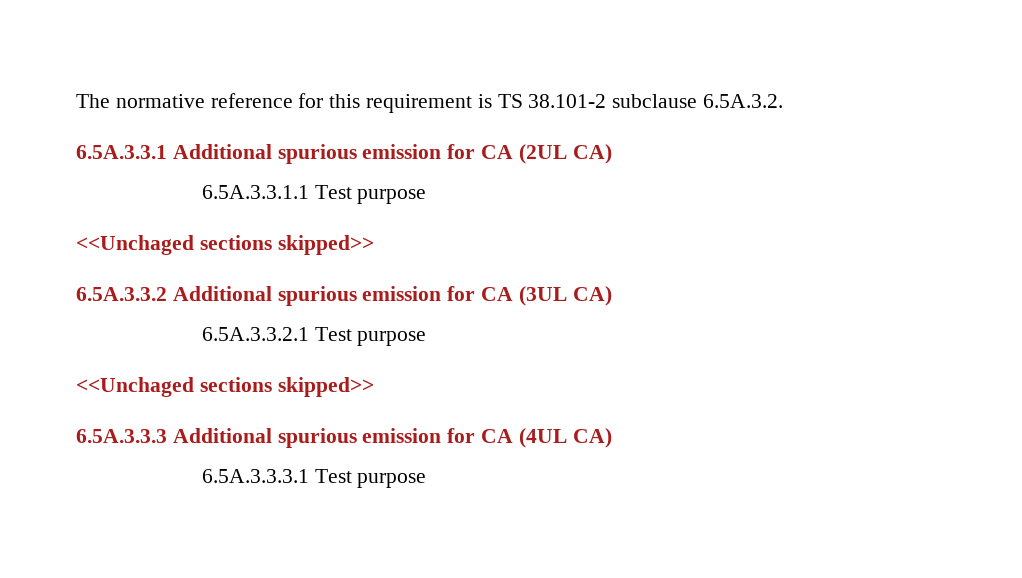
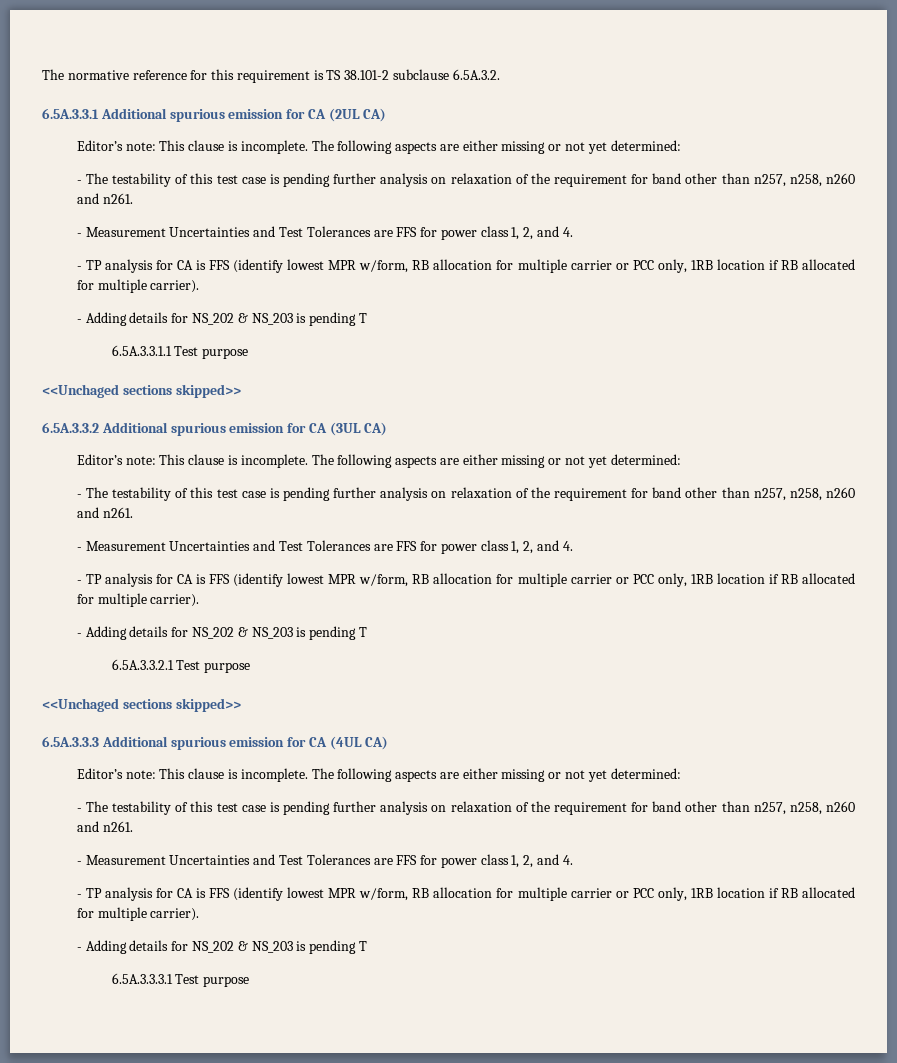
  6.5A.3.3.1 Additional spurious emission for CA (2UL CA)
+ Editor’s note: This clause is incomplete. The following aspects are either missing or not yet determined:
+ - The testability of this test case is pending further analysis on relaxation of the requirement for band other than n257, n258, n260 and n261.
+ - Measurement Uncertainties and Test Tolerances are FFS for power class 1, 2, and 4.
+ - TP analysis for CA is FFS (identify lowest MPR w/form, RB allocation for multiple carrier or PCC only, 1RB location if RB allocated for multiple carrier).
+ - Adding details for NS_202 & NS_203 is pending T
  6.5A.3.3.2 Additional spurious emission for CA (3UL CA)
+ Editor’s note: This clause is incomplete. The following aspects are either missing or not yet determined:
+ - The testability of this test case is pending further analysis on relaxation of the requirement for band other than n257, n258, n260 and n261.
+ - Measurement Uncertainties and Test Tolerances are FFS for power class 1, 2, and 4.
+ - TP analysis for CA is FFS (identify lowest MPR w/form, RB allocation for multiple carrier or PCC only, 1RB location if RB allocated for multiple carrier).
+ - Adding details for NS_202 & NS_203 is pending T
  6.5A.3.3.3 Additional spurious emission for CA (4UL CA)
+ Editor’s note: This clause is incomplete. The following aspects are either missing or not yet determined:
+ - The testability of this test case is pending further analysis on relaxation of the requirement for band other than n257, n258, n260 and n261.
+ - Measurement Uncertainties and Test Tolerances are FFS for power class 1, 2, and 4.
+ - TP analysis for CA is FFS (identify lowest MPR w/form, RB allocation for multiple carrier or PCC only, 1RB location if RB allocated for multiple carrier).
+ - Adding details for NS_202 & NS_203 is pending T

